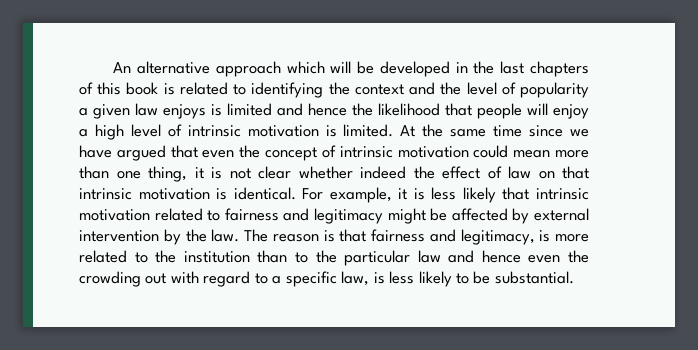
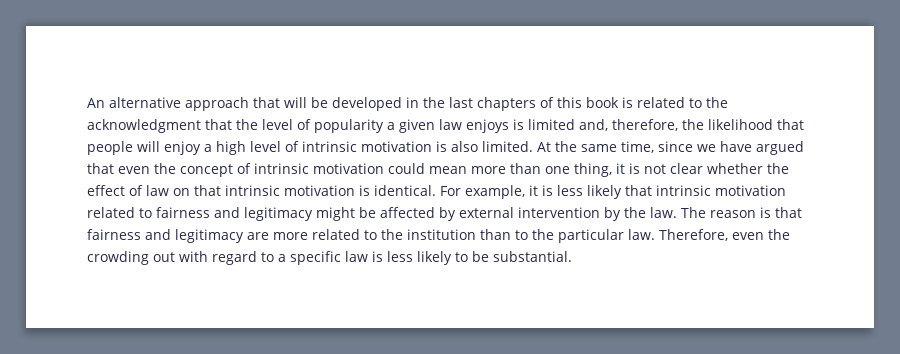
- An alternative approach which will be developed in the last chapters of this book is related to identifying the context and the level of popularity a given law enjoys is limited and hence the likelihood that people will enjoy a high level of intrinsic motivation is limited.
+ An alternative approach that will be developed in the last chapters of this book is related to the acknowledgment that the level of popularity a given law enjoys is limited and, therefore, the likelihood that people will enjoy a high level of intrinsic motivation is also limited.
- At the same time since we have argued that even the concept of intrinsic motivation could mean more than one thing, it is not clear whether indeed the effect of law on that intrinsic motivation is identical.
+ At the same time, since we have argued that even the concept of intrinsic motivation could mean more than one thing, it is not clear whether the effect of law on that intrinsic motivation is identical.
- The reason is that fairness and legitimacy, is more related to the institution than to the particular law and hence even the crowding out with regard to a specific law, is less likely to be substantial.
+ The reason is that fairness and legitimacy are more related to the institution than to the particular law. Therefore, even the crowding out with regard to a specific law is less likely to be substantial.

